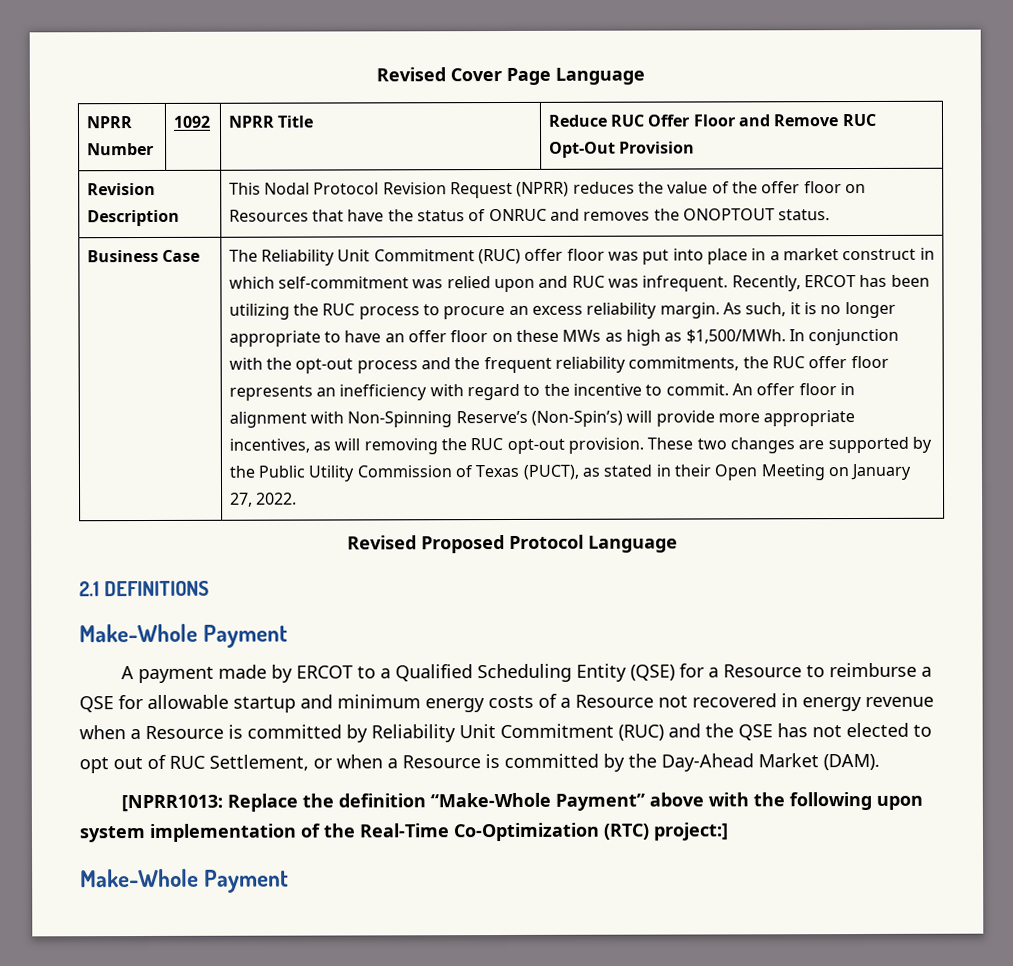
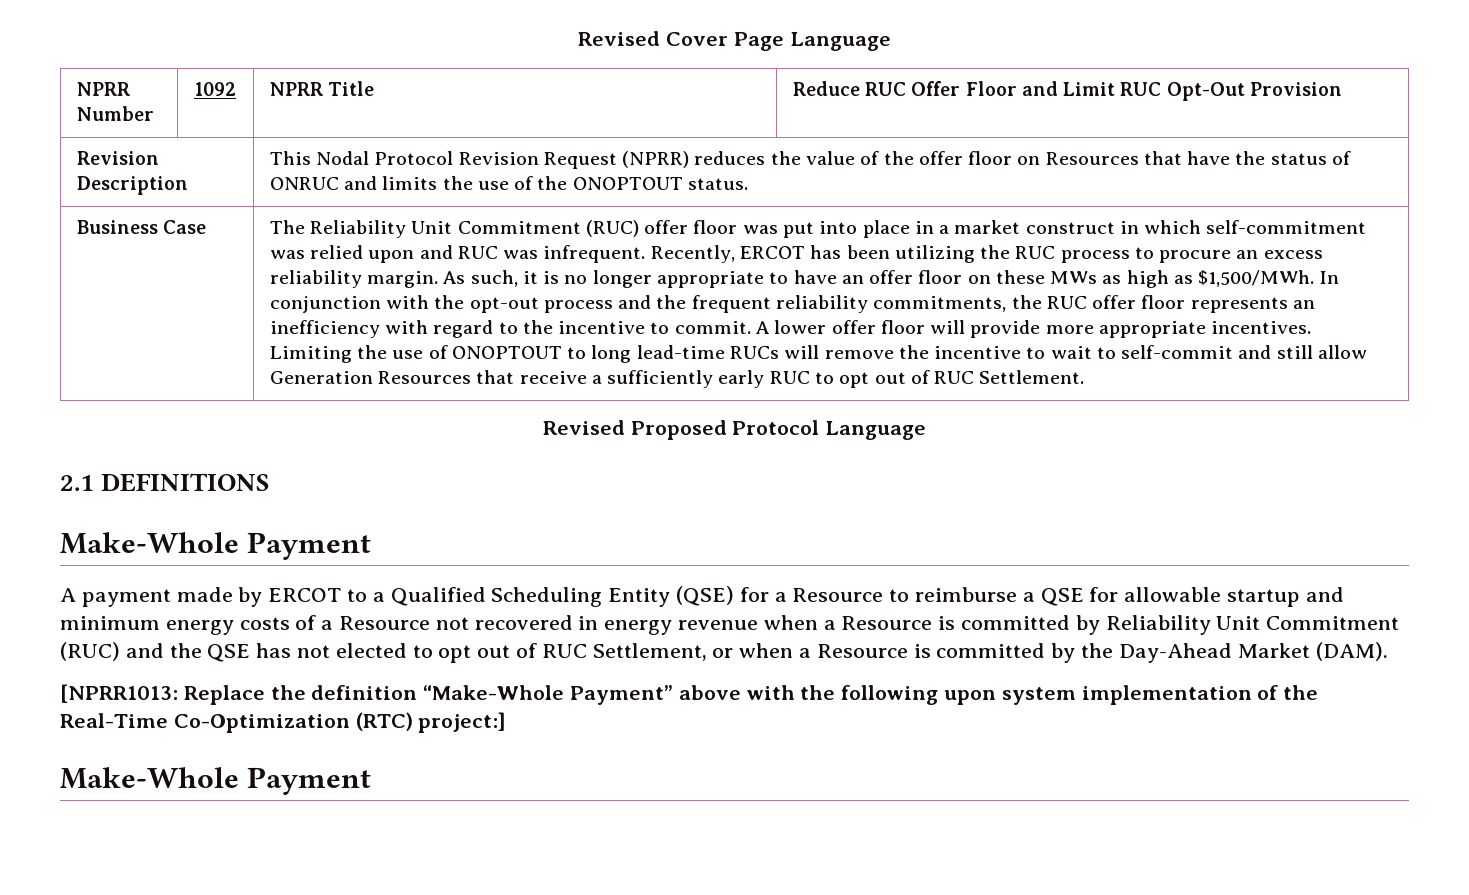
- NPRR Number | 1092 | NPRR Title | Reduce RUC Offer Floor and Remove RUC Opt-Out Provision
+ NPRR Number | 1092 | NPRR Title | Reduce RUC Offer Floor and Limit RUC Opt-Out Provision
- Revision Description | This Nodal Protocol Revision Request (NPRR) reduces the value of the offer floor on Resources that have the status of ONRUC and removes the ONOPTOUT status.
+ Revision Description | This Nodal Protocol Revision Request (NPRR) reduces the value of the offer floor on Resources that have the status of ONRUC and limits the use of the ONOPTOUT status.
- An offer floor in alignment with Non-Spinning Reserve’s (Non-Spin’s) will provide more appropriate incentives, as will removing the RUC opt-out provision. These two changes are supported by the Public Utility Commission of Texas (PUCT), as stated in their Open Meeting on January 27, 2022.
+ A lower offer floor will provide more appropriate incentives. Limiting the use of ONOPTOUT to long lead-time RUCs will remove the incentive to wait to self-commit and still allow Generation Resources that receive a sufficiently early RUC to opt out of RUC Settlement.

